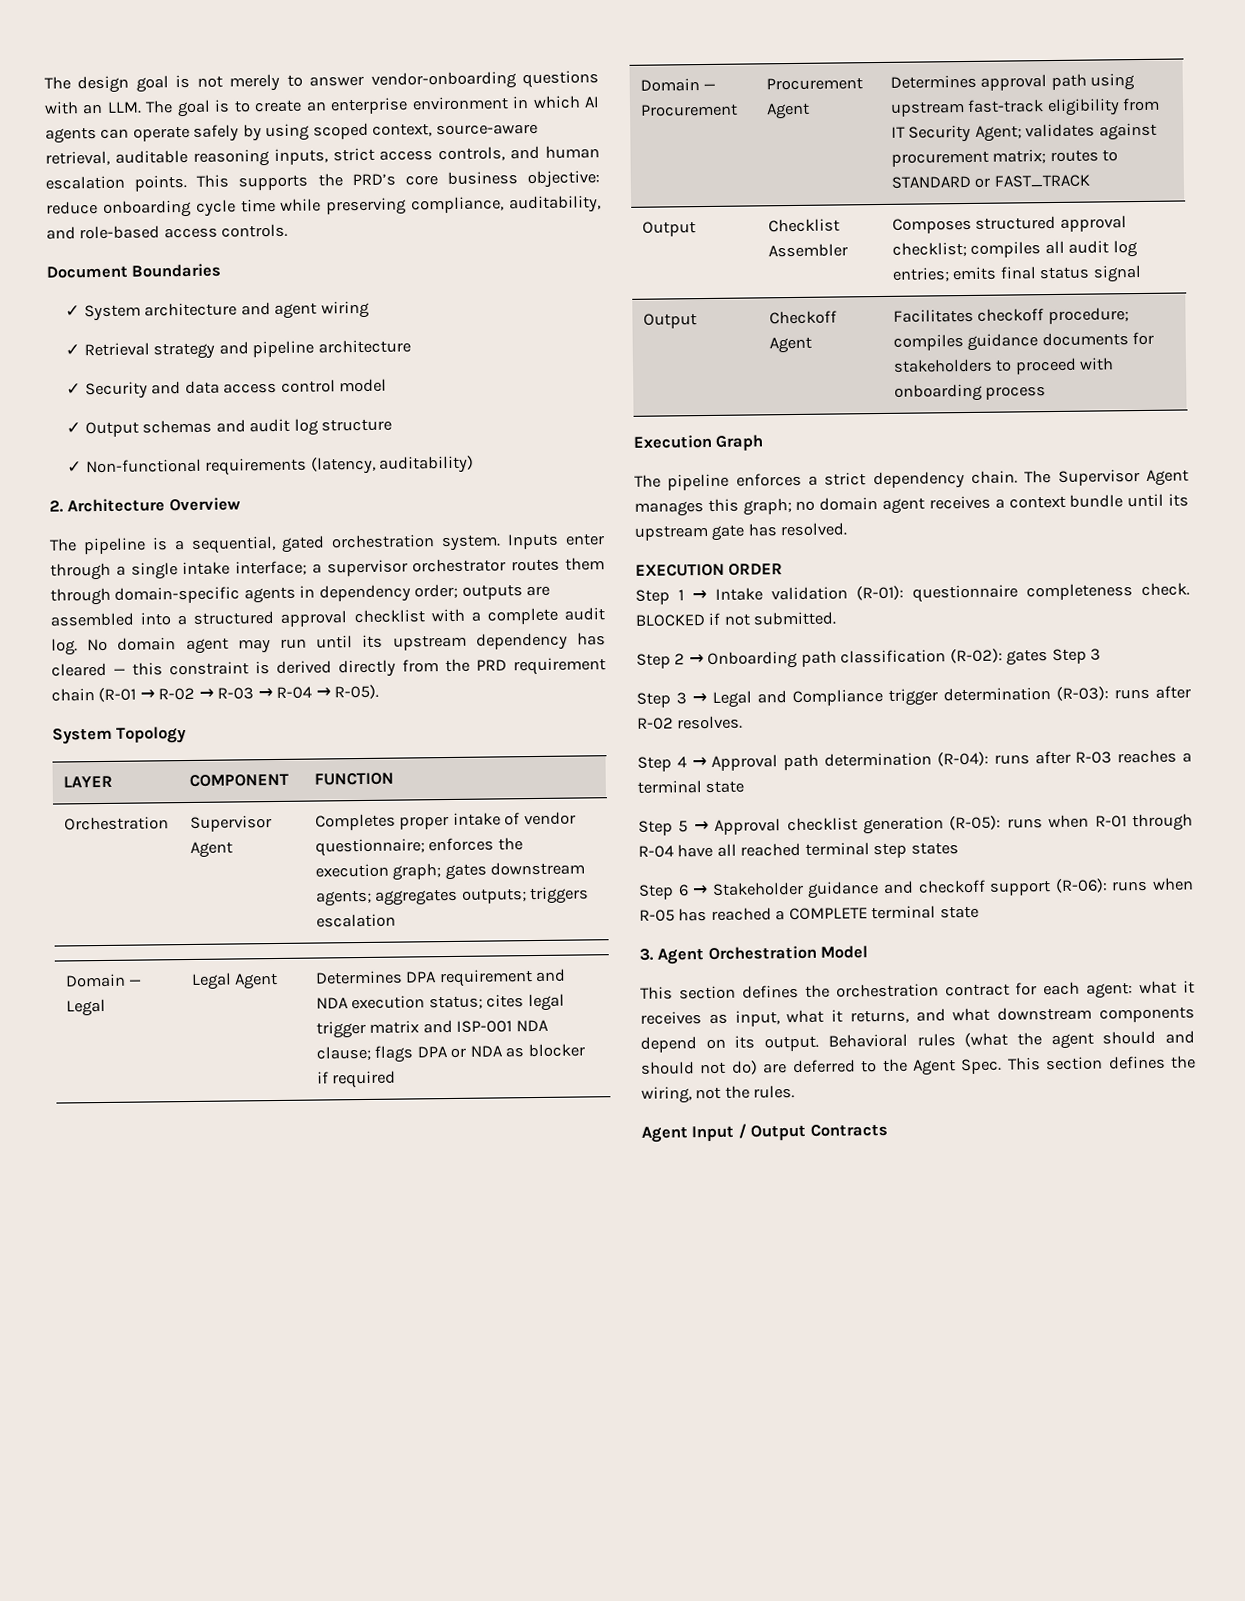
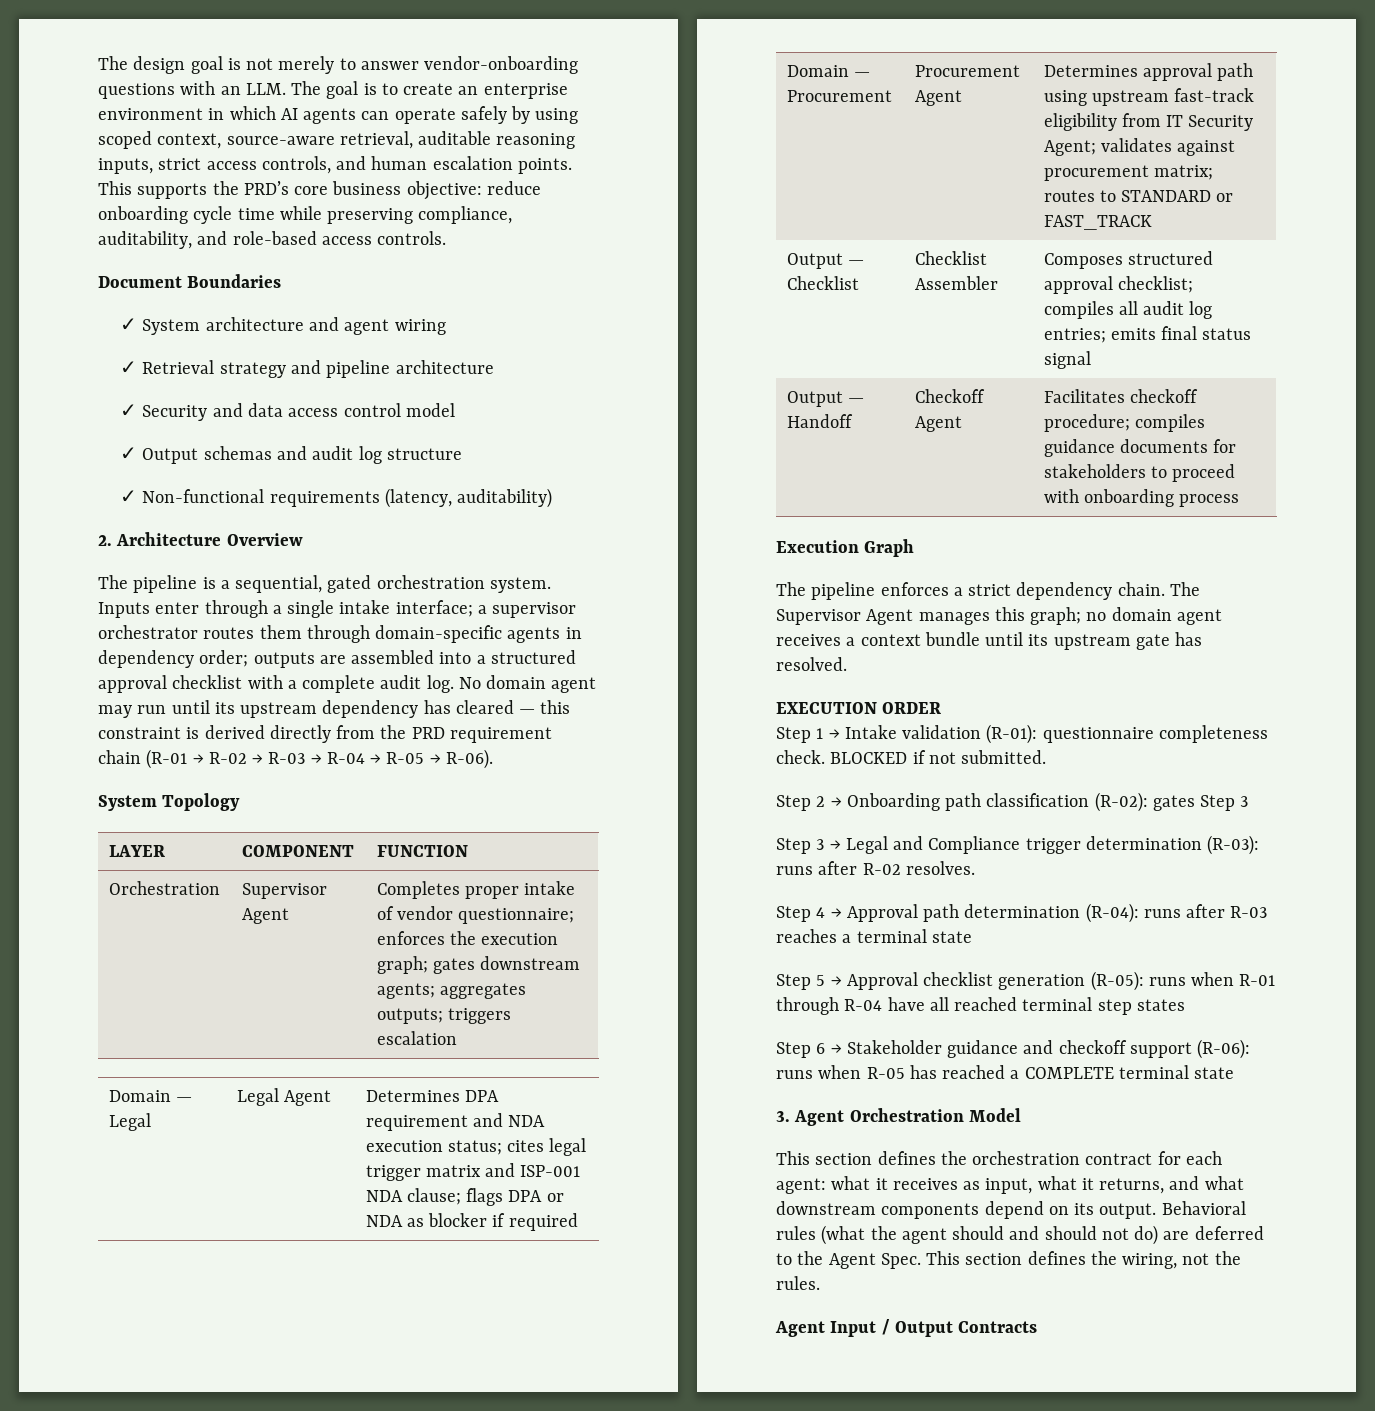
- No domain agent may run until its upstream dependency has cleared — this constraint is derived directly from the PRD requirement chain (R-01 → R-02 → R-03 → R-04 → R-05).
+ No domain agent may run until its upstream dependency has cleared — this constraint is derived directly from the PRD requirement chain (R-01 → R-02 → R-03 → R-04 → R-05 → R-06).
- Output | Checklist Assembler | Composes structured approval checklist; compiles all audit log entries; emits final status signal
+ Output — Checklist | Checklist Assembler | Composes structured approval checklist; compiles all audit log entries; emits final status signal
- Output | Checkoff Agent | Facilitates checkoff procedure; compiles guidance documents for stakeholders to proceed with onboarding process
+ Output — Handoff | Checkoff Agent | Facilitates checkoff procedure; compiles guidance documents for stakeholders to proceed with onboarding process

